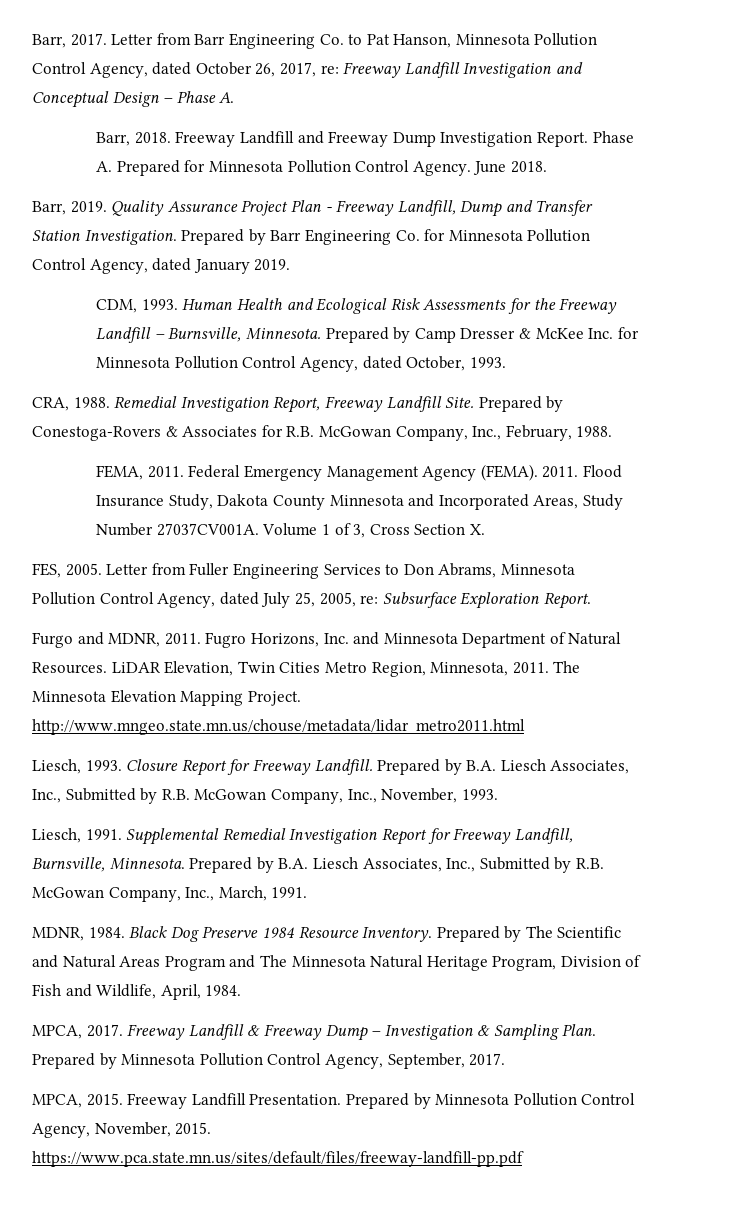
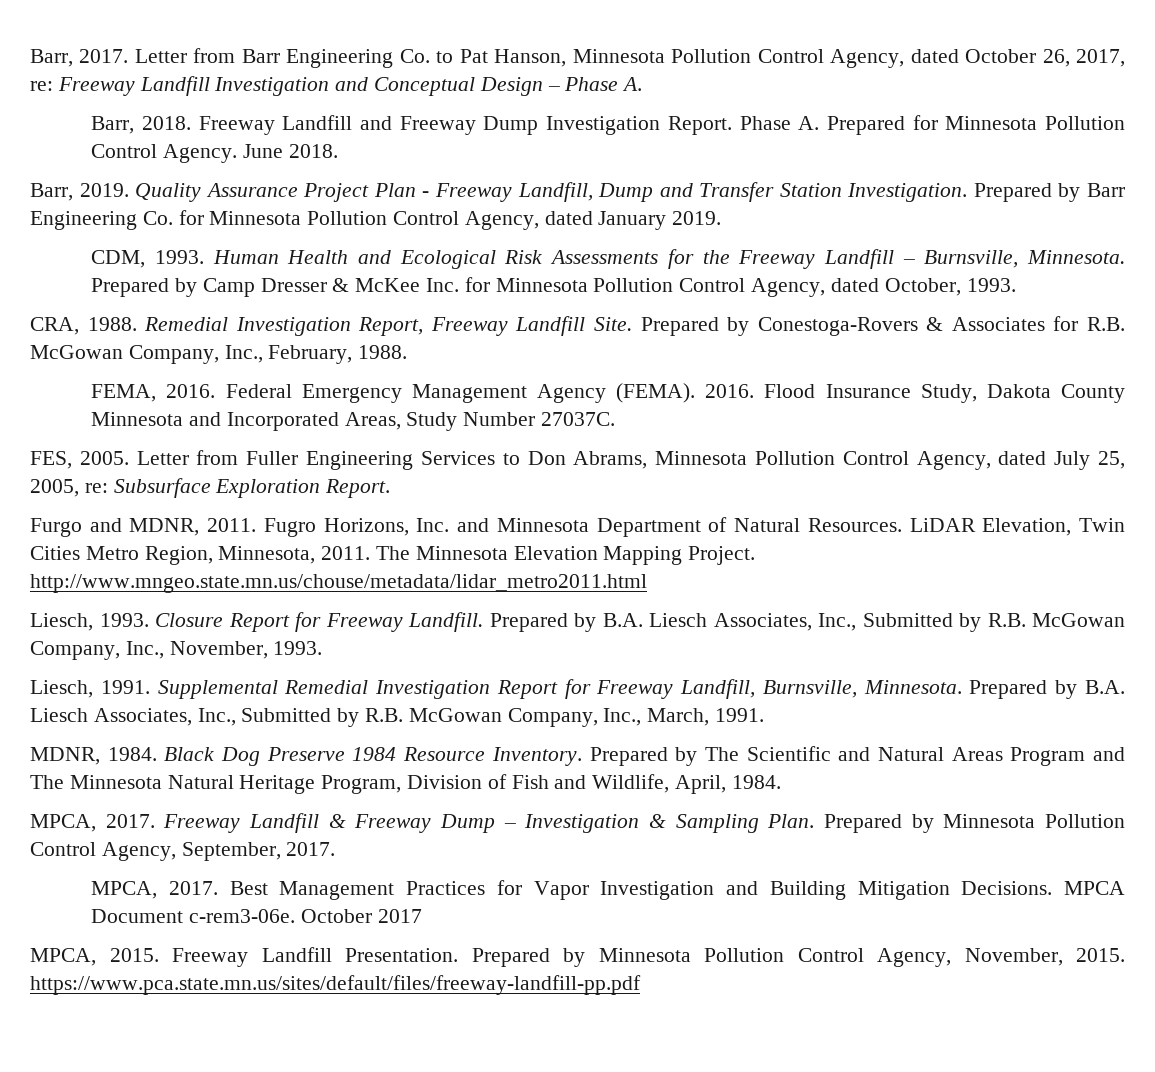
- FEMA, 2011.
+ FEMA, 2016.
- Federal Emergency Management Agency (FEMA). 2011.
+ Federal Emergency Management Agency (FEMA). 2016.
- Flood Insurance Study, Dakota County Minnesota and Incorporated Areas, Study Number 27037CV001A. Volume 1 of 3, Cross Section X.
+ Flood Insurance Study, Dakota County Minnesota and Incorporated Areas, Study Number 27037C.
+ MPCA, 2017. Best Management Practices for Vapor Investigation and Building Mitigation Decisions. MPCA Document c-rem3-06e. October 2017

